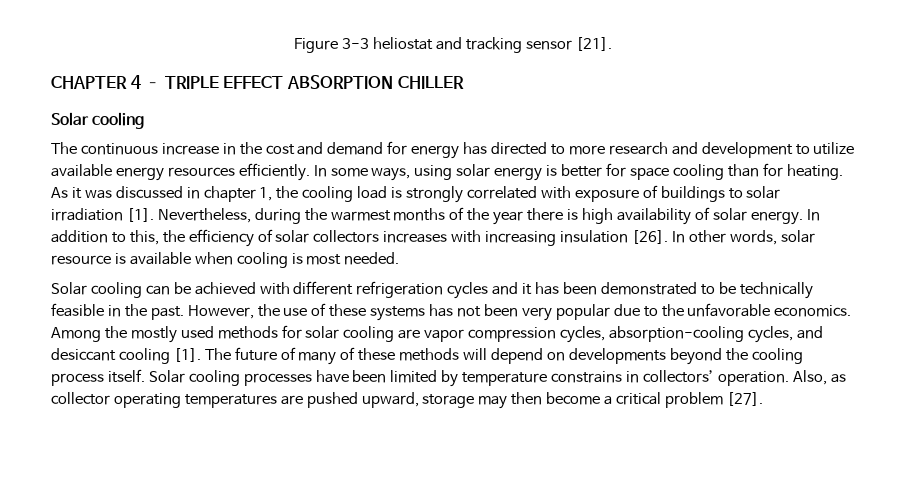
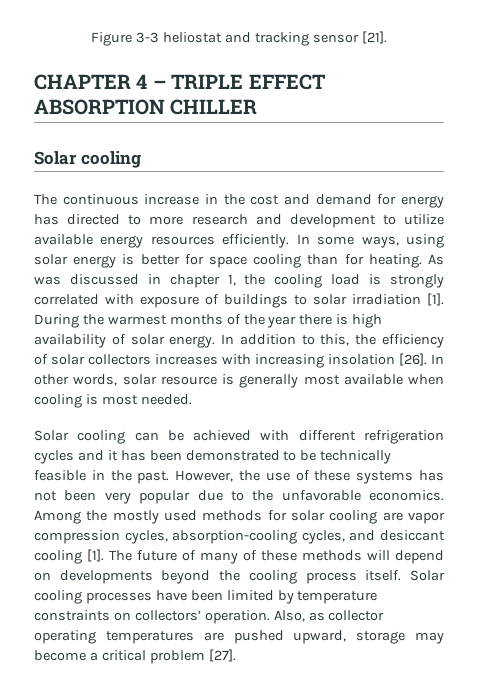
- As it was discussed in chapter 1, the cooling load is strongly correlated with exposure of buildings to solar irradiation [1].
+ As was discussed in chapter 1, the cooling load is strongly correlated with exposure of buildings to solar irradiation [1].
- Nevertheless, during the warmest months of the year there is high availability of solar energy.
+ During the warmest months of the year there is high availability of solar energy.
- In addition to this, the efficiency of solar collectors increases with increasing insulation [26].
+ In addition to this, the efficiency of solar collectors increases with increasing insolation [26].
- In other words, solar resource is available when cooling is most needed.
+ In other words, solar resource is generally most available when cooling is most needed.
- Solar cooling processes have been limited by temperature constrains in collectors’ operation.
+ Solar cooling processes have been limited by temperature constraints on collectors’ operation.
- Also, as collector operating temperatures are pushed upward, storage may then become a critical problem [27].
+ Also, as collector operating temperatures are pushed upward, storage may become a critical problem [27].

